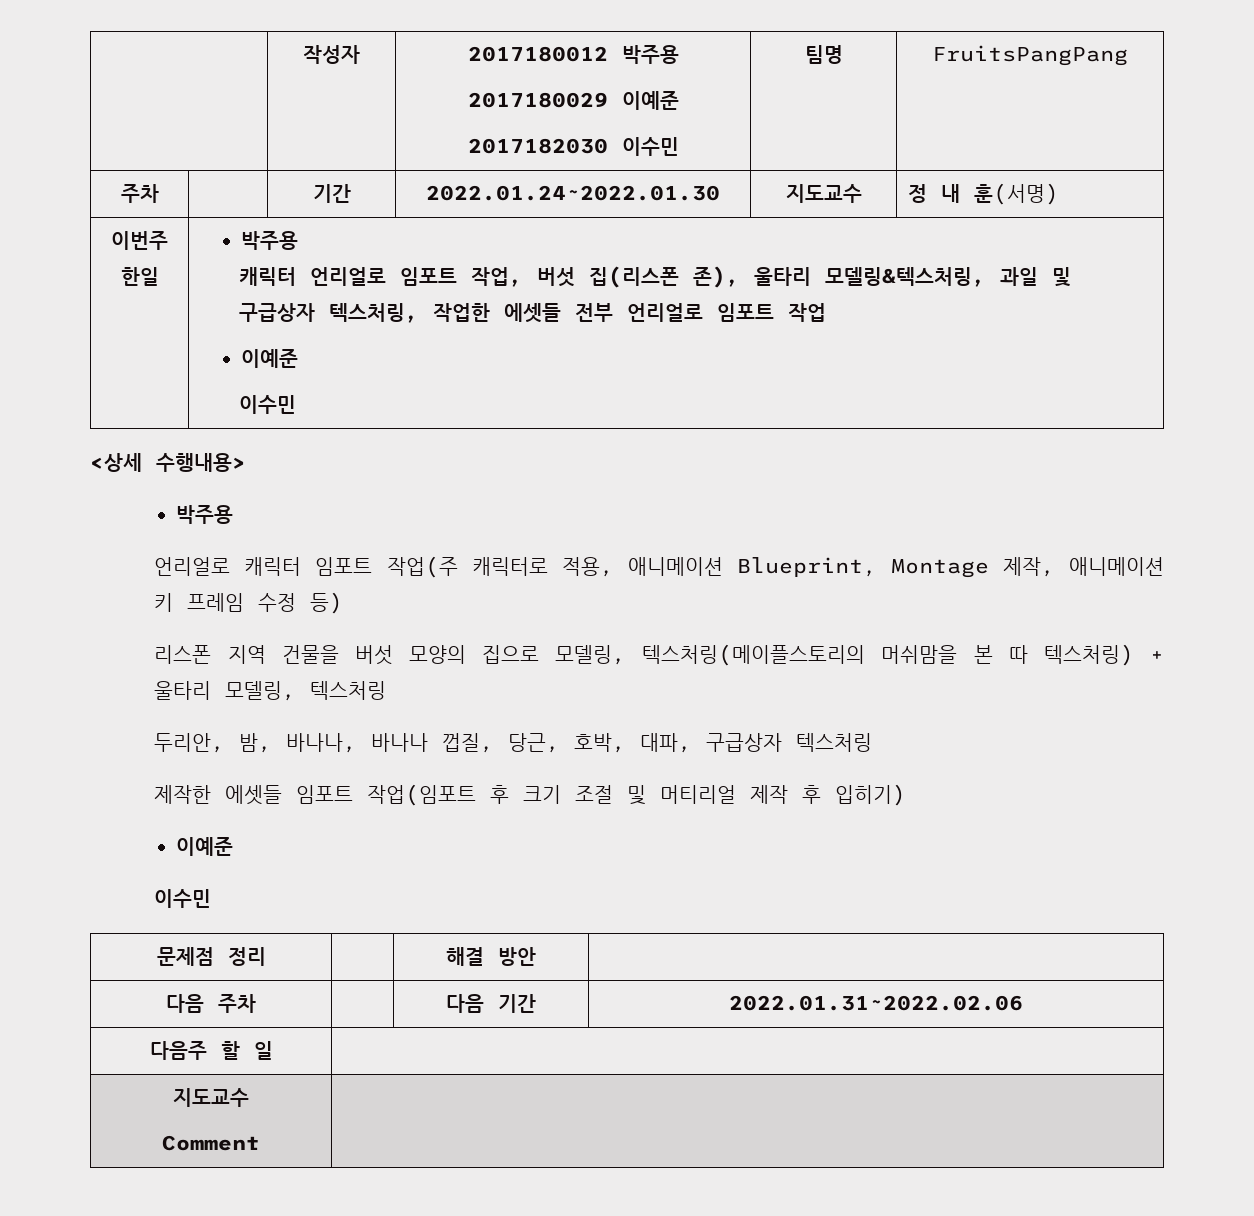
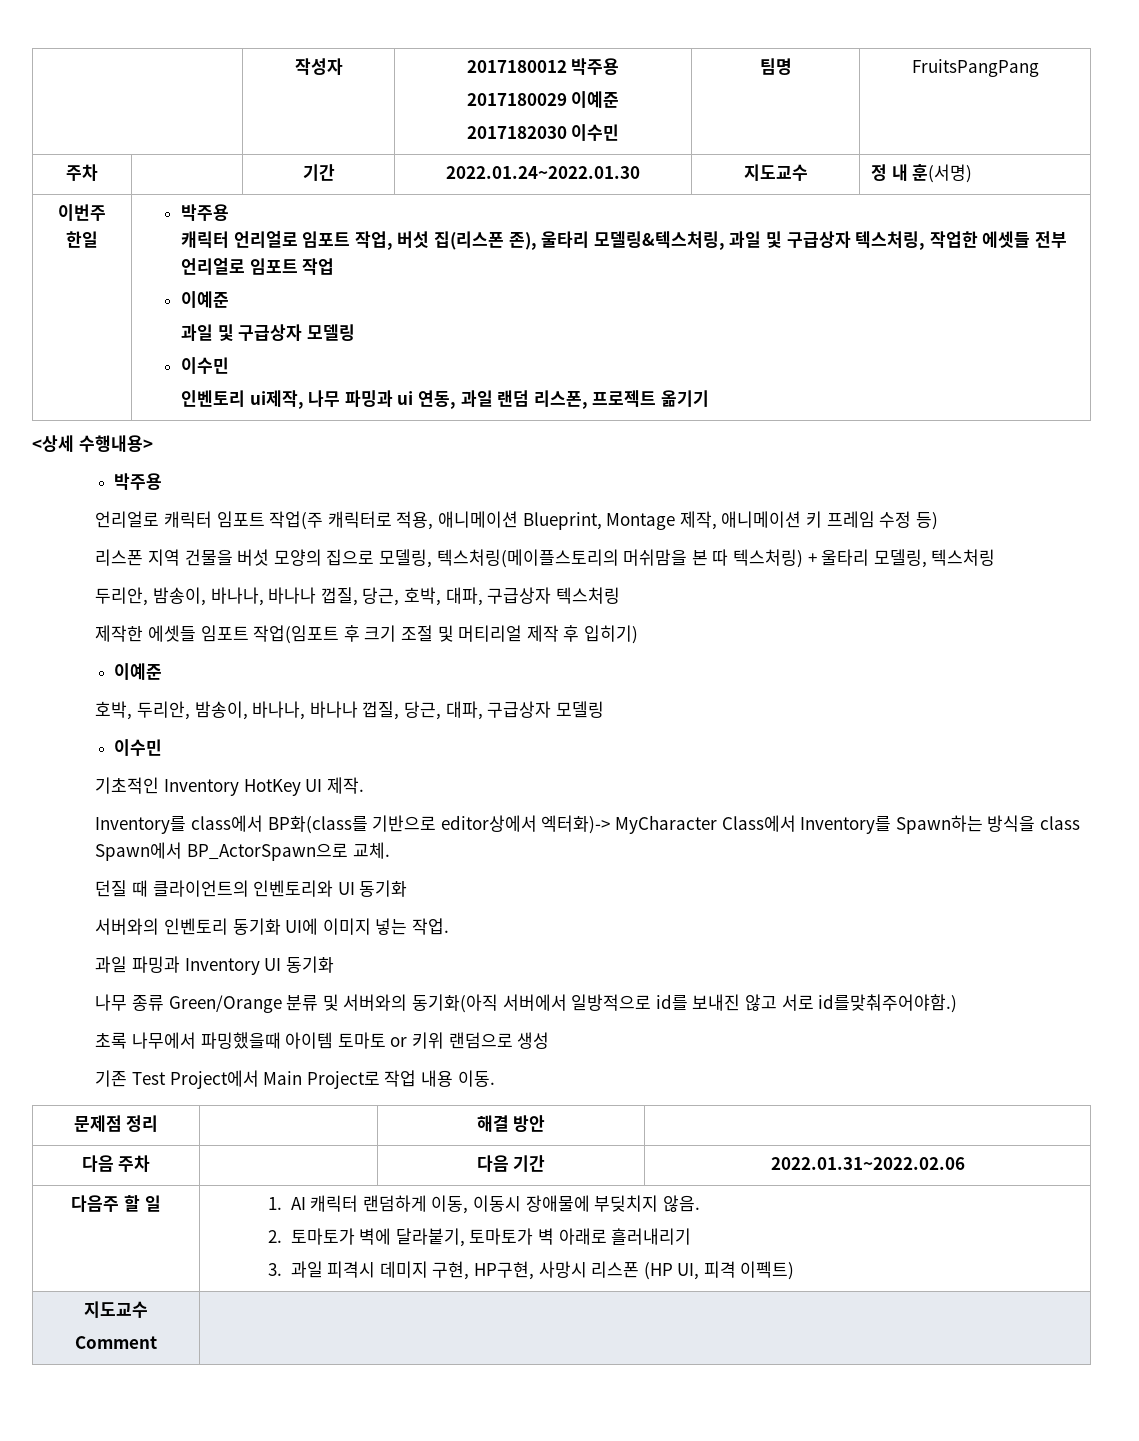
  이번주 한일 | 박주용
  캐릭터 언리얼로 임포트 작업, 버섯 집(리스폰 존), 울타리 모델링&텍스처링, 과일 및 구급상자 텍스처링, 작업한 에셋들 전부 언리얼로 임포트 작업
  이예준
+ 과일 및 구급상자 모델링
  이수민
+ 인벤토리 ui제작, 나무 파밍과 ui 연동, 과일 랜덤 리스폰, 프로젝트 옮기기
- 두리안, 밤, 바나나, 바나나 껍질, 당근, 호박, 대파, 구급상자 텍스처링
+ 두리안, 밤송이, 바나나, 바나나 껍질, 당근, 호박, 대파, 구급상자 텍스처링
  제작한 에셋들 임포트 작업(임포트 후 크기 조절 및 머티리얼 제작 후 입히기)
  이예준
+ 호박, 두리안, 밤송이, 바나나, 바나나 껍질, 당근, 대파, 구급상자 모델링
  이수민
+ 기초적인 Inventory HotKey UI 제작.
+ Inventory를 class에서 BP화(class를 기반으로 editor상에서 엑터화)-> MyCharacter Class에서 Inventory를 Spawn하는 방식을 class Spawn에서 BP_ActorSpawn으로 교체.
+ 던질 때 클라이언트의 인벤토리와 UI 동기화
+ 서버와의 인벤토리 동기화 UI에 이미지 넣는 작업.
+ 과일 파밍과 Inventory UI 동기화
+ 나무 종류 Green/Orange 분류 및 서버와의 동기화(아직 서버에서 일방적으로 id를 보내진 않고 서로 id를맞춰주어야함.)
+ 초록 나무에서 파밍했을때 아이템 토마토 or 키위 랜덤으로 생성
+ 기존 Test Project에서 Main Project로 작업 내용 이동.
- 다음주 할 일 |
+ 다음주 할 일 | 1. AI 캐릭터 랜덤하게 이동, 이동시 장애물에 부딪치지 않음.
+ 2. 토마토가 벽에 달라붙기, 토마토가 벽 아래로 흘러내리기
+ 3. 과일 피격시 데미지 구현, HP구현, 사망시 리스폰 (HP UI, 피격 이펙트)

